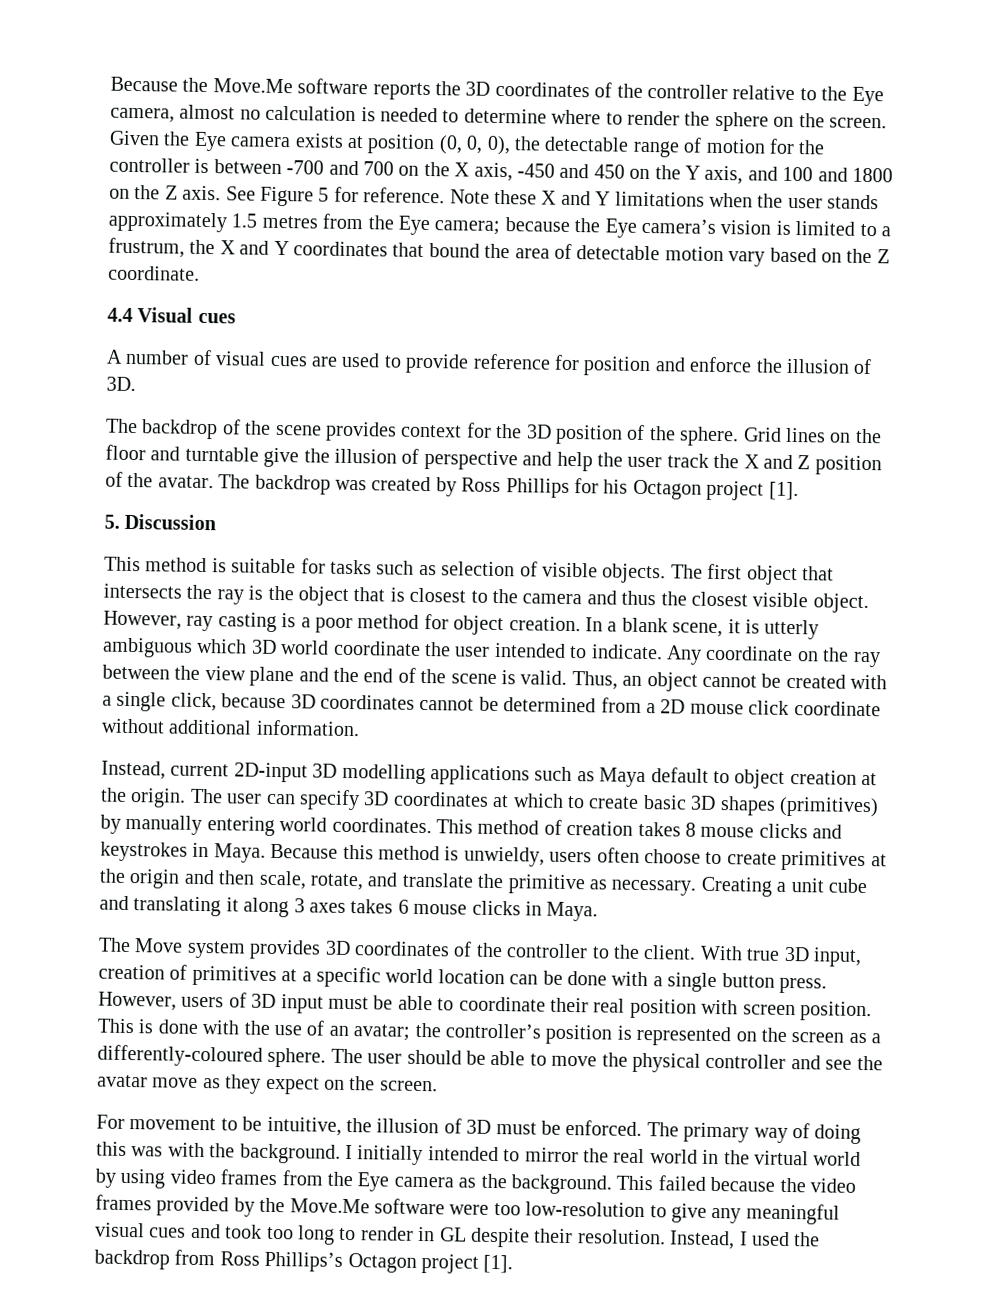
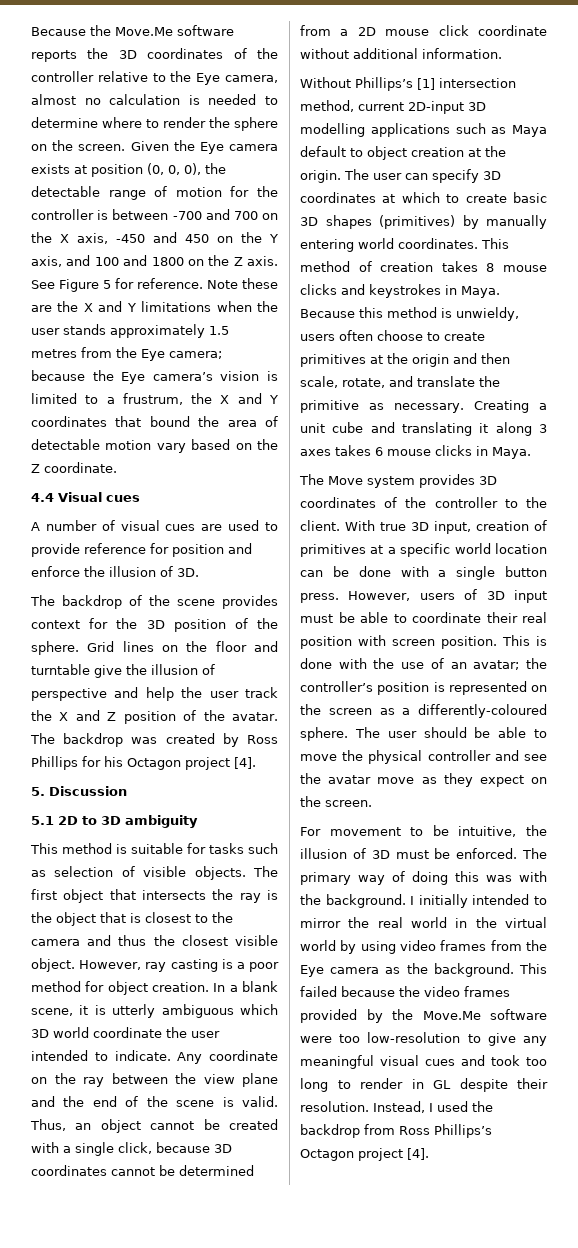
- Note these X and Y limitations when the user stands approximately 1.5 metres from the Eye camera; because the Eye camera’s vision is limited to a frustrum, the X and Y coordinates that bound the area of detectable motion vary based on the Z coordinate.
+ Note these are the X and Y limitations when the user stands approximately 1.5 metres from the Eye camera; because the Eye camera’s vision is limited to a frustrum, the X and Y coordinates that bound the area of detectable motion vary based on the Z coordinate.
- The backdrop was created by Ross Phillips for his Octagon project [1].
+ The backdrop was created by Ross Phillips for his Octagon project [4].
+ 5.1 2D to 3D ambiguity
- Instead, current 2D-input 3D modelling applications such as Maya default to object creation at the origin.
+ Without Phillips’s [1] intersection method, current 2D-input 3D modelling applications such as Maya default to object creation at the origin.
- Instead, I used the backdrop from Ross Phillips’s Octagon project [1].
+ Instead, I used the backdrop from Ross Phillips’s Octagon project [4].

